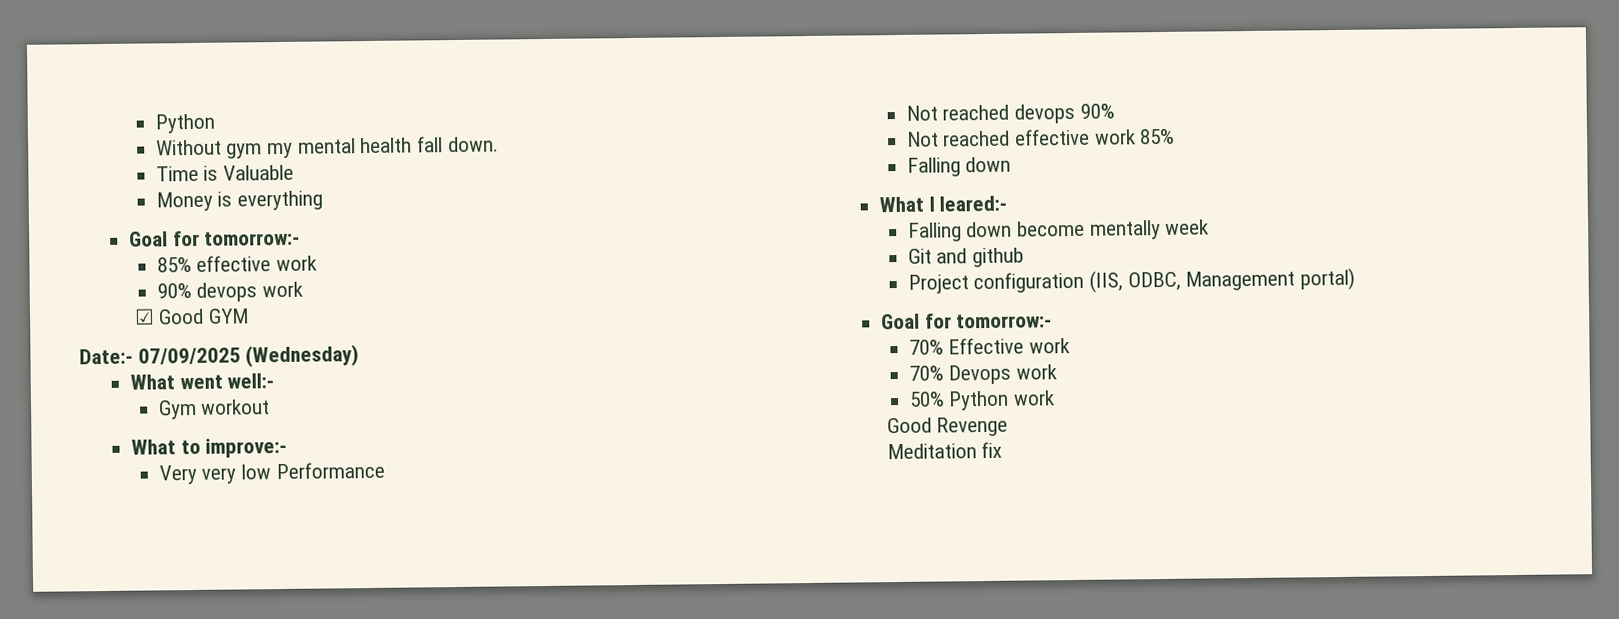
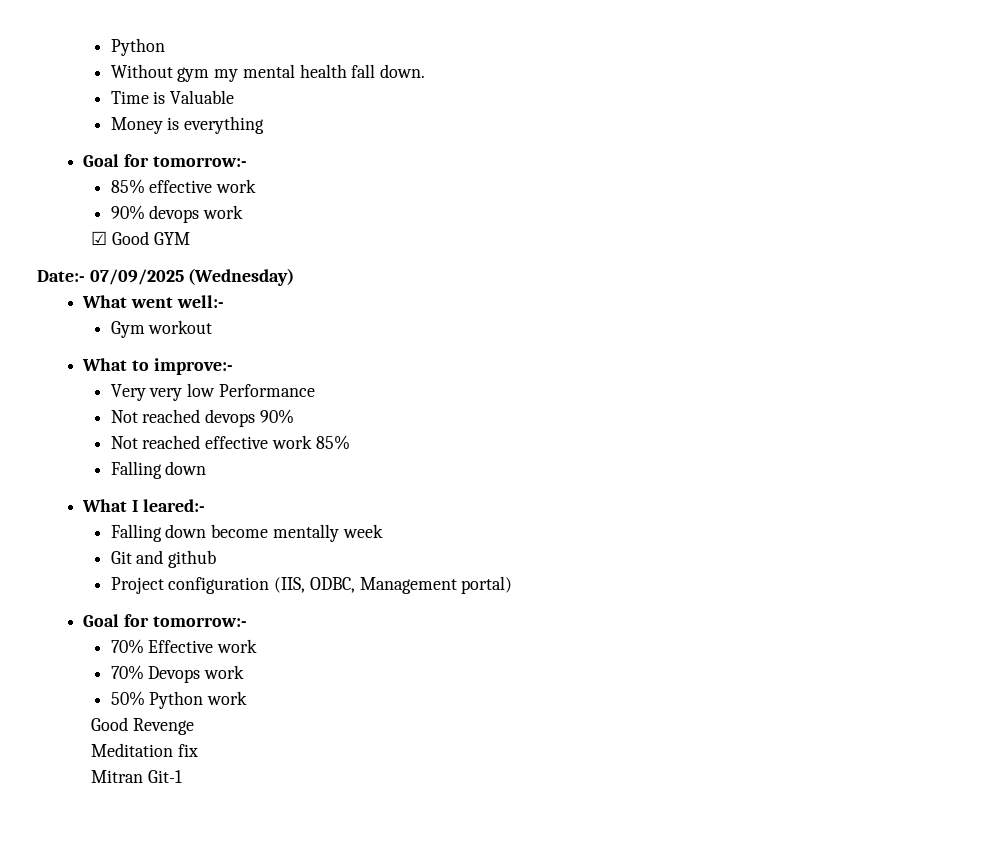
+ Mitran Git-1

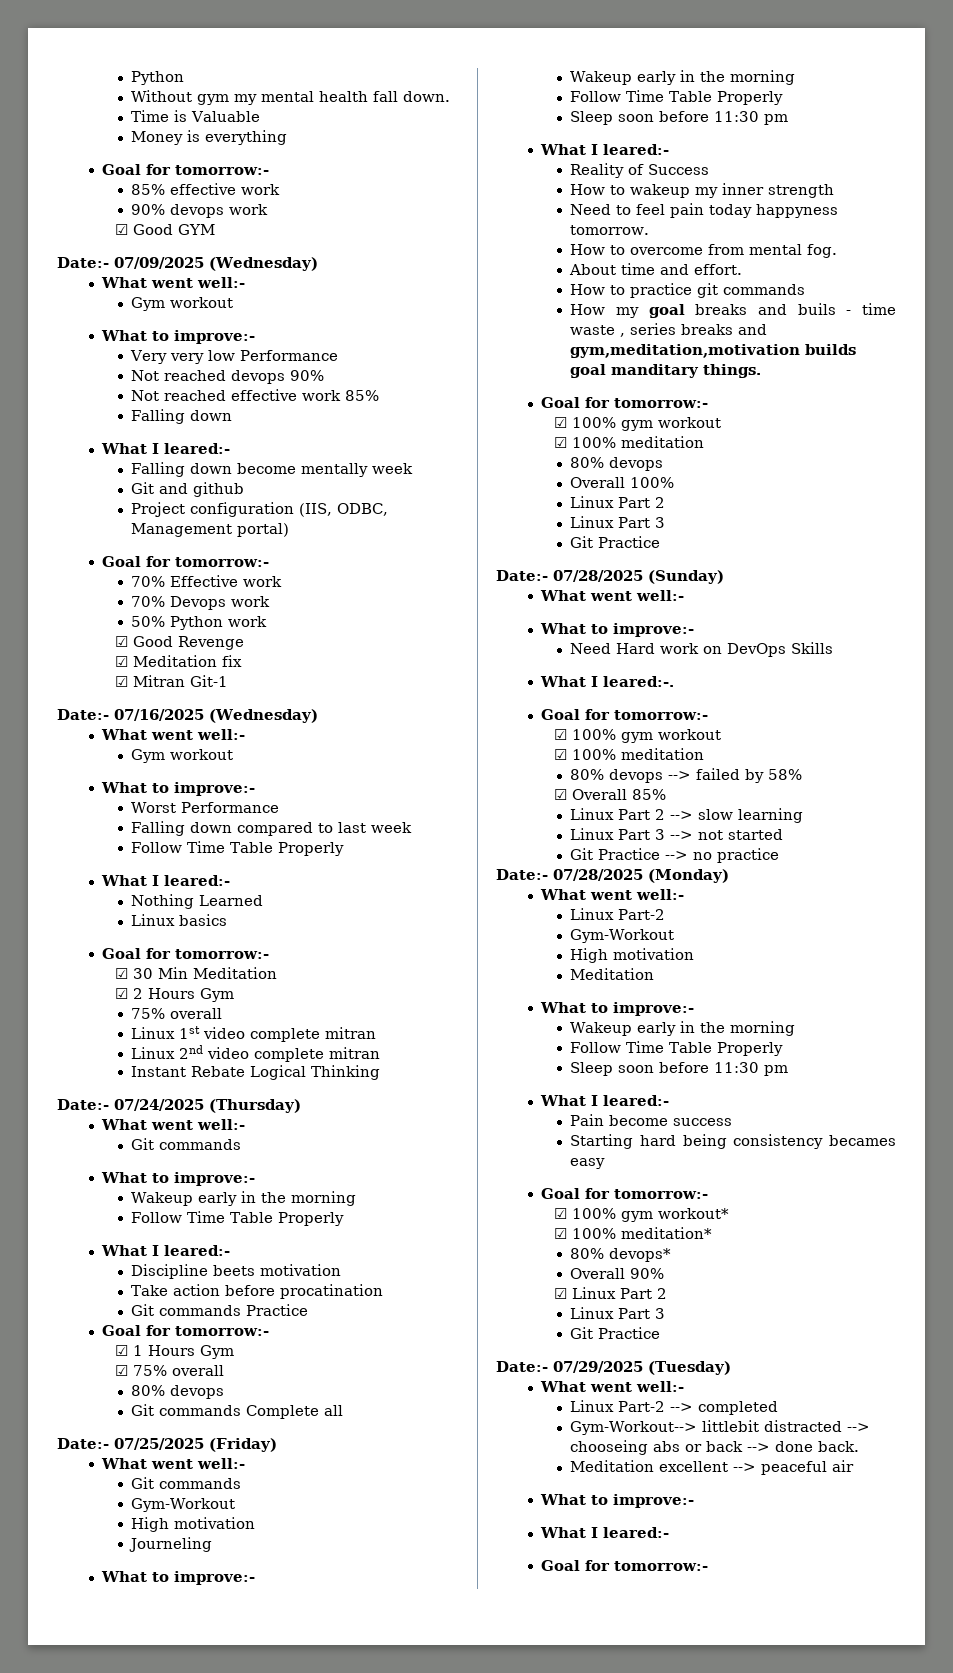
- Good Revenge
+ ☑ Good Revenge
- Meditation fix
+ ☑ Meditation fix
- Mitran Git-1
+ ☑ Mitran Git-1
+ Date:- 07/16/2025 (Wednesday)
+ What went well:-
+ Gym workout
+ What to improve:-
+ Worst Performance
+ Falling down compared to last week
+ Follow Time Table Properly
+ What I leared:-
+ Nothing Learned
+ Linux basics
+ Goal for tomorrow:-
+ ☑ 30 Min Meditation
+ ☑ 2 Hours Gym
+ 75% overall
+ Linux 1st video complete mitran
+ Linux 2nd video complete mitran
+ Instant Rebate Logical Thinking
+ Date:- 07/24/2025 (Thursday)
+ What went well:-
+ Git commands
+ What to improve:-
+ Wakeup early in the morning
+ Follow Time Table Properly
+ What I leared:-
+ Discipline beets motivation
+ Take action before procatination
+ Git commands Practice
+ Goal for tomorrow:-
+ ☑ 1 Hours Gym
+ ☑ 75% overall
+ 80% devops
+ Git commands Complete all
+ Date:- 07/25/2025 (Friday)
+ What went well:-
+ Git commands
+ Gym-Workout
+ High motivation
+ Journeling
+ What to improve:-
+ Wakeup early in the morning
+ Follow Time Table Properly
+ Sleep soon before 11:30 pm
+ What I leared:-
+ Reality of Success
+ How to wakeup my inner strength
+ Need to feel pain today happyness tomorrow.
+ How to overcome from mental fog.
+ About time and effort.
+ How to practice git commands
+ How my goal breaks and buils - time waste , series breaks and gym,meditation,motivation builds goal manditary things.
+ Goal for tomorrow:-
+ ☑ 100% gym workout
+ ☑ 100% meditation
+ 80% devops
+ Overall 100%
+ Linux Part 2
+ Linux Part 3
+ Git Practice
+ Date:- 07/28/2025 (Sunday)
+ What went well:-
+ What to improve:-
+ Need Hard work on DevOps Skills
+ What I leared:-.
+ Goal for tomorrow:-
+ ☑ 100% gym workout
+ ☑ 100% meditation
+ 80% devops --> failed by 58%
+ ☑ Overall 85%
+ Linux Part 2 --> slow learning
+ Linux Part 3 --> not started
+ Git Practice --> no practice
+ Date:- 07/28/2025 (Monday)
+ What went well:-
+ Linux Part-2
+ Gym-Workout
+ High motivation
+ Meditation
+ What to improve:-
+ Wakeup early in the morning
+ Follow Time Table Properly
+ Sleep soon before 11:30 pm
+ What I leared:-
+ Pain become success
+ Starting hard being consistency becames easy
+ Goal for tomorrow:-
+ ☑ 100% gym workout*
+ ☑ 100% meditation*
+ 80% devops*
+ Overall 90%
+ ☑ Linux Part 2
+ Linux Part 3
+ Git Practice
+ Date:- 07/29/2025 (Tuesday)
+ What went well:-
+ Linux Part-2 --> completed
+ Gym-Workout--> littlebit distracted --> chooseing abs or back --> done back.
+ Meditation excellent --> peaceful air
+ What to improve:-
+ What I leared:-
+ Goal for tomorrow:-

